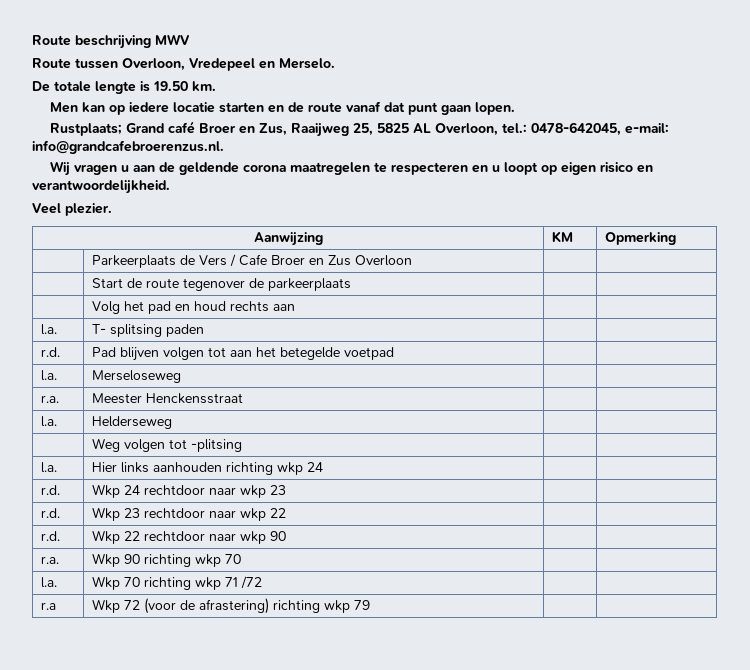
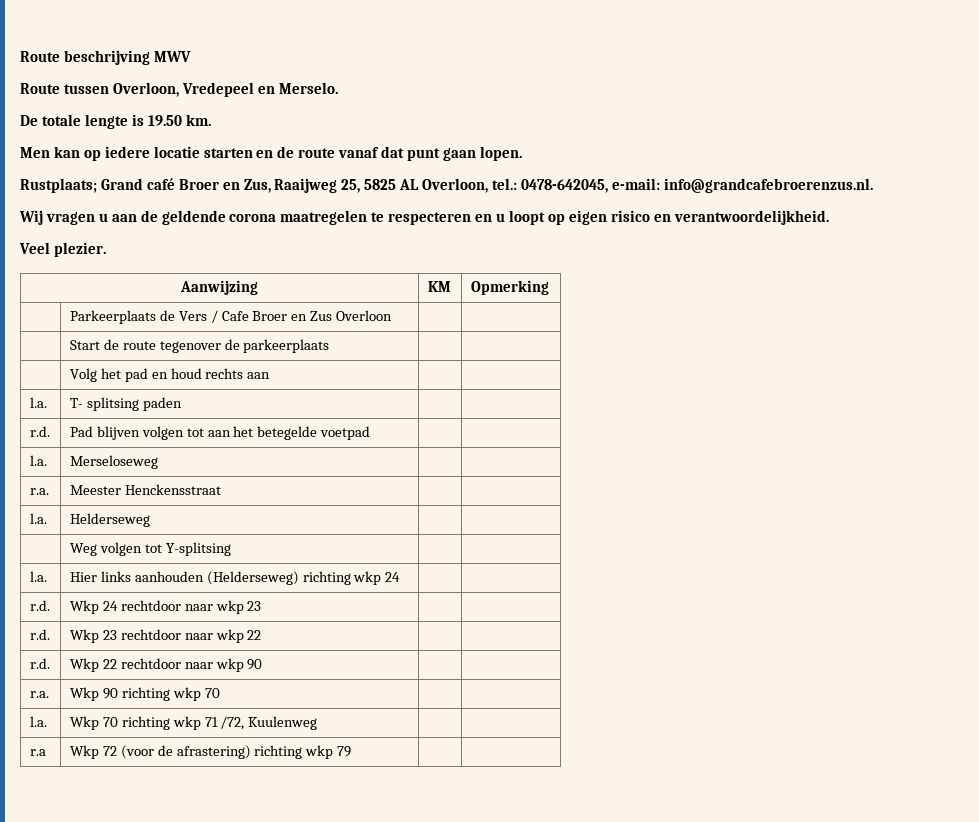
- | Weg volgen tot -plitsing | |
+ | Weg volgen tot Y-splitsing | |
- l.a. | Hier links aanhouden richting wkp 24 | |
+ l.a. | Hier links aanhouden (Helderseweg) richting wkp 24 | |
- l.a. | Wkp 70 richting wkp 71 /72 | |
+ l.a. | Wkp 70 richting wkp 71 /72, Kuulenweg | |

